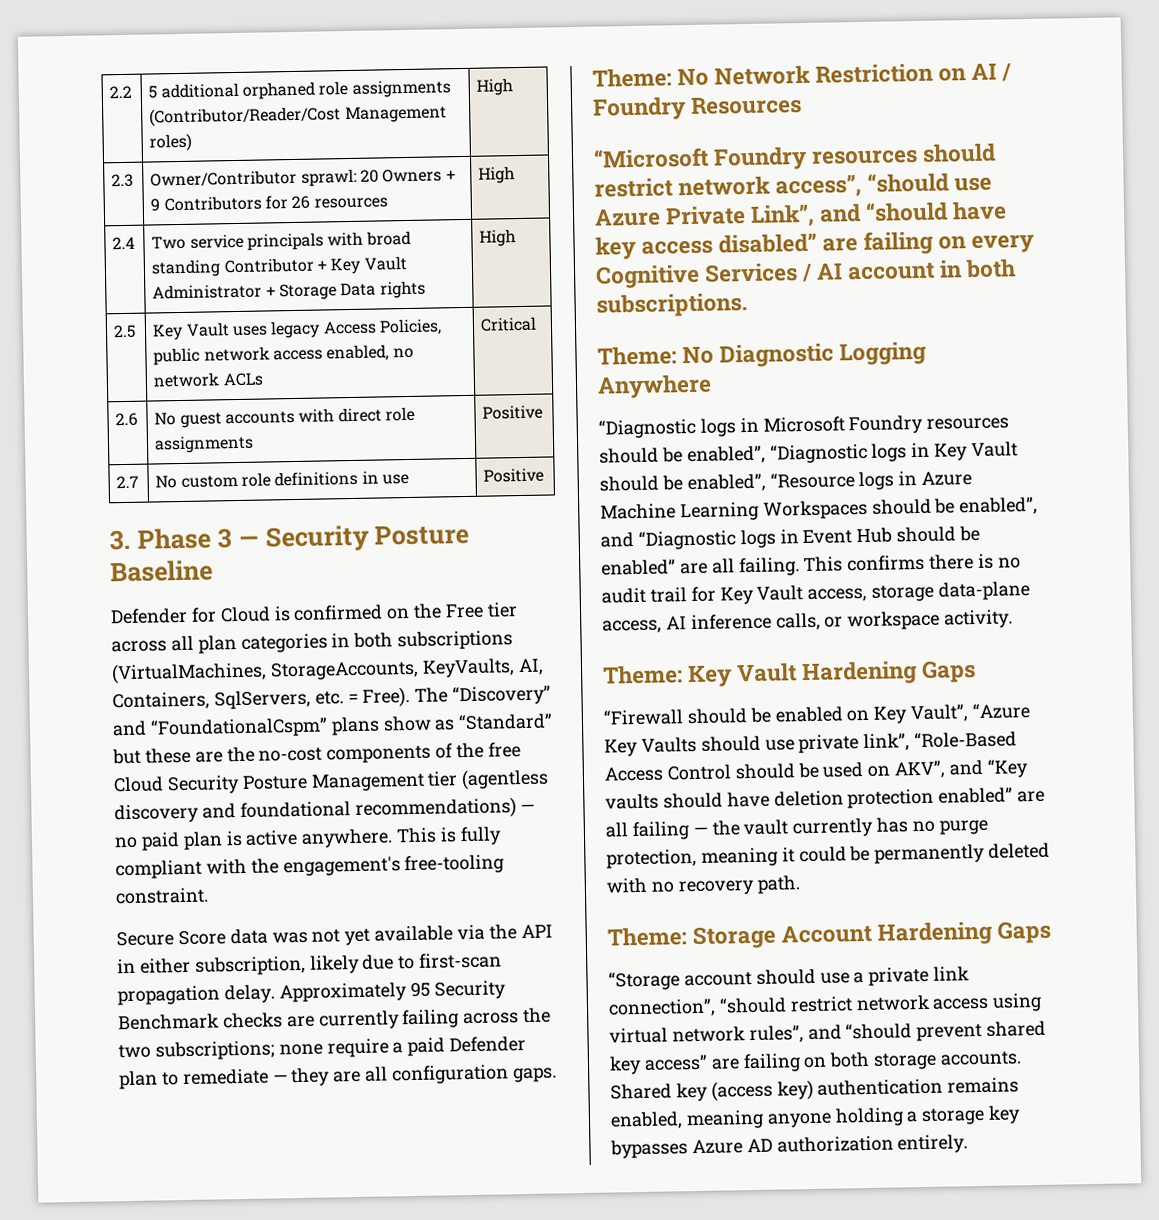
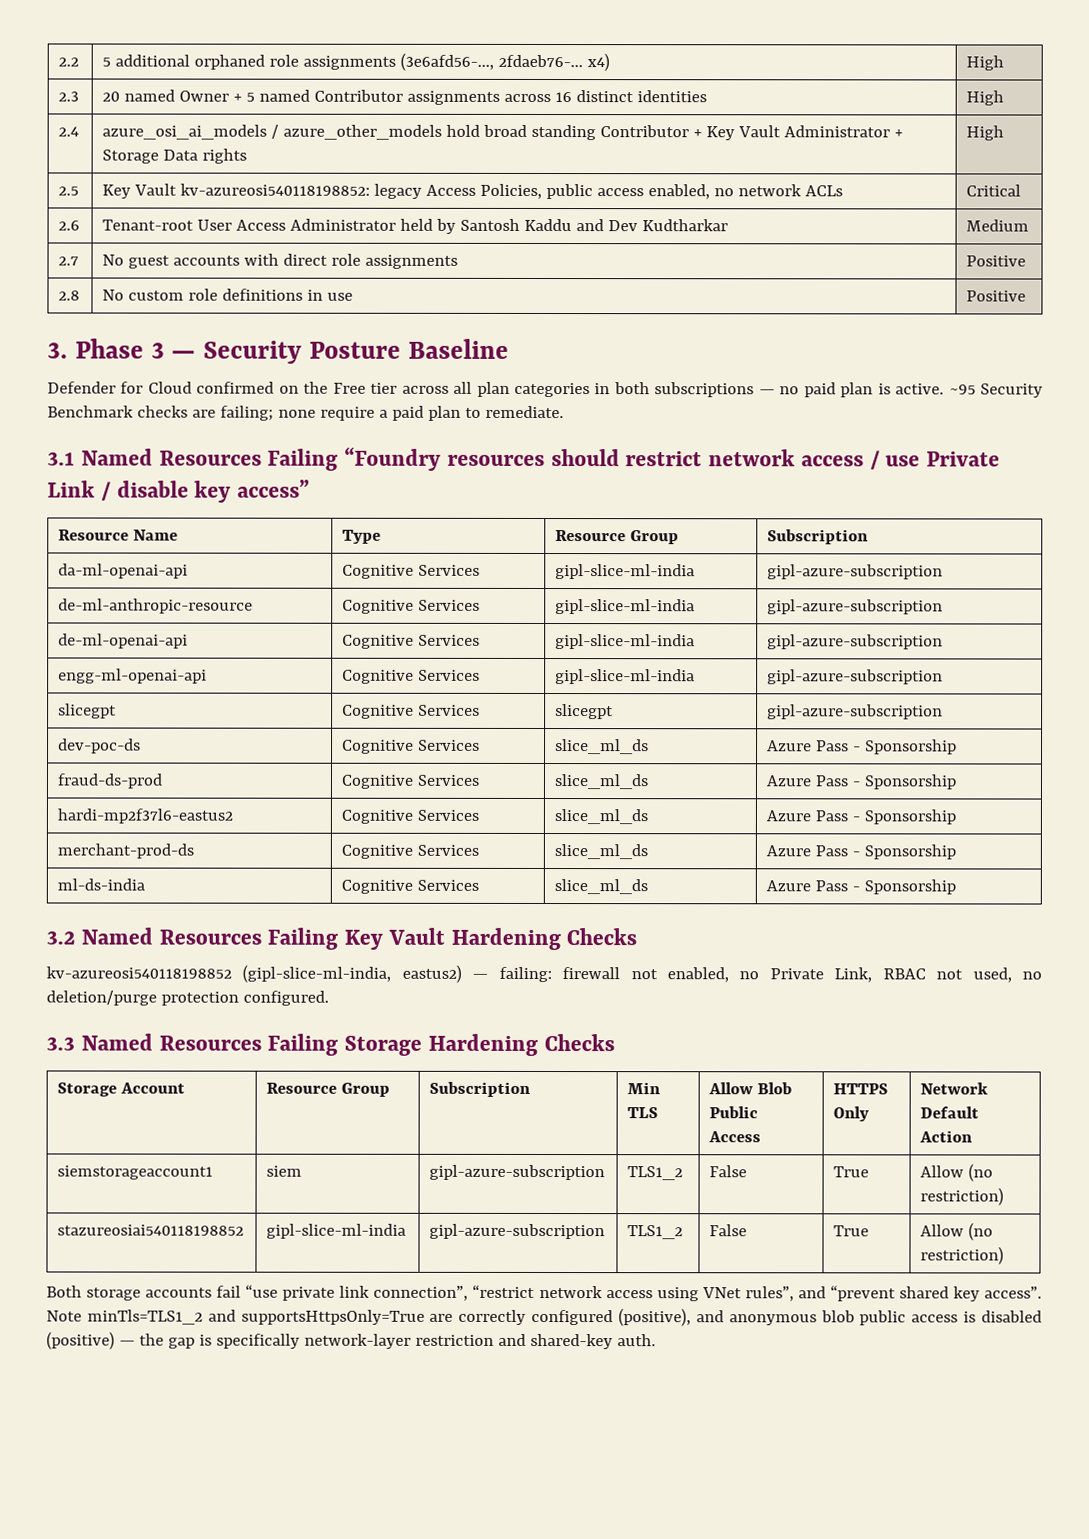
- 2.2 | 5 additional orphaned role assignments (Contributor/Reader/Cost Management roles) | High
+ 2.2 | 5 additional orphaned role assignments (3e6afd56-..., 2fdaeb76-... x4) | High
- 2.3 | Owner/Contributor sprawl: 20 Owners + 9 Contributors for 26 resources | High
- 2.4 | Two service principals with broad standing Contributor + Key Vault Administrator + Storage Data rights | High
+ 2.3 | 20 named Owner + 5 named Contributor assignments across 16 distinct identities | High
+ 2.4 | azure_osi_ai_models / azure_other_models hold broad standing Contributor + Key Vault Administrator + Storage Data rights | High
- 2.5 | Key Vault uses legacy Access Policies, public network access enabled, no network ACLs | Critical
+ 2.5 | Key Vault kv-azureosi540118198852: legacy Access Policies, public access enabled, no network ACLs | Critical
- 2.6 | No guest accounts with direct role assignments | Positive
+ 2.6 | Tenant-root User Access Administrator held by Santosh Kaddu and Dev Kudtharkar | Medium
+ 2.7 | No guest accounts with direct role assignments | Positive
- 2.7 | No custom role definitions in use | Positive
+ 2.8 | No custom role definitions in use | Positive
- Defender for Cloud is confirmed on the Free tier across all plan categories in both subscriptions (VirtualMachines, StorageAccounts, KeyVaults, AI, Containers, SqlServers, etc. = Free). The “Discovery” and “FoundationalCspm” plans show as “Standard” but these are the no-cost components of the free Cloud Security Posture Management tier (agentless discovery and foundational recommendations) — no paid plan is active anywhere. This is fully compliant with the engagement's free-tooling constraint.
- Secure Score data was not yet available via the API in either subscription, likely due to first-scan propagation delay. Approximately 95 Security Benchmark checks are currently failing across the two subscriptions; none require a paid Defender plan to remediate — they are all configuration gaps.
- Theme: No Network Restriction on AI / Foundry Resources
- “Microsoft Foundry resources should restrict network access”, “should use Azure Private Link”, and “should have key access disabled” are failing on every Cognitive Services / AI account in both subscriptions.
- Theme: No Diagnostic Logging Anywhere
- “Diagnostic logs in Microsoft Foundry resources should be enabled”, “Diagnostic logs in Key Vault should be enabled”, “Resource logs in Azure Machine Learning Workspaces should be enabled”, and “Diagnostic logs in Event Hub should be enabled” are all failing. This confirms there is no audit trail for Key Vault access, storage data-plane access, AI inference calls, or workspace activity.
- Theme: Key Vault Hardening Gaps
- “Firewall should be enabled on Key Vault”, “Azure Key Vaults should use private link”, “Role-Based Access Control should be used on AKV”, and “Key vaults should have deletion protection enabled” are all failing — the vault currently has no purge protection, meaning it could be permanently deleted with no recovery path.
- Theme: Storage Account Hardening Gaps
- “Storage account should use a private link connection”, “should restrict network access using virtual network rules”, and “should prevent shared key access” are failing on both storage accounts. Shared key (access key) authentication remains enabled, meaning anyone holding a storage key bypasses Azure AD authorization entirely.
+ Defender for Cloud confirmed on the Free tier across all plan categories in both subscriptions — no paid plan is active. ~95 Security Benchmark checks are failing; none require a paid plan to remediate.
+ 3.1 Named Resources Failing “Foundry resources should restrict network access / use Private Link / disable key access”
+ Resource Name | Type | Resource Group | Subscription
+ da-ml-openai-api | Cognitive Services | gipl-slice-ml-india | gipl-azure-subscription
+ de-ml-anthropic-resource | Cognitive Services | gipl-slice-ml-india | gipl-azure-subscription
+ de-ml-openai-api | Cognitive Services | gipl-slice-ml-india | gipl-azure-subscription
+ engg-ml-openai-api | Cognitive Services | gipl-slice-ml-india | gipl-azure-subscription
+ slicegpt | Cognitive Services | slicegpt | gipl-azure-subscription
+ dev-poc-ds | Cognitive Services | slice_ml_ds | Azure Pass - Sponsorship
+ fraud-ds-prod | Cognitive Services | slice_ml_ds | Azure Pass - Sponsorship
+ hardi-mp2f37l6-eastus2 | Cognitive Services | slice_ml_ds | Azure Pass - Sponsorship
+ merchant-prod-ds | Cognitive Services | slice_ml_ds | Azure Pass - Sponsorship
+ ml-ds-india | Cognitive Services | slice_ml_ds | Azure Pass - Sponsorship
+ 3.2 Named Resources Failing Key Vault Hardening Checks
+ kv-azureosi540118198852 (gipl-slice-ml-india, eastus2) — failing: firewall not enabled, no Private Link, RBAC not used, no deletion/purge protection configured.
+ 3.3 Named Resources Failing Storage Hardening Checks
+ Storage Account | Resource Group | Subscription | Min TLS | Allow Blob Public Access | HTTPS Only | Network Default Action
+ siemstorageaccount1 | siem | gipl-azure-subscription | TLS1_2 | False | True | Allow (no restriction)
+ stazureosiai540118198852 | gipl-slice-ml-india | gipl-azure-subscription | TLS1_2 | False | True | Allow (no restriction)
+ Both storage accounts fail “use private link connection”, “restrict network access using VNet rules”, and “prevent shared key access”. Note minTls=TLS1_2 and supportsHttpsOnly=True are correctly configured (positive), and anonymous blob public access is disabled (positive) — the gap is specifically network-layer restriction and shared-key auth.

